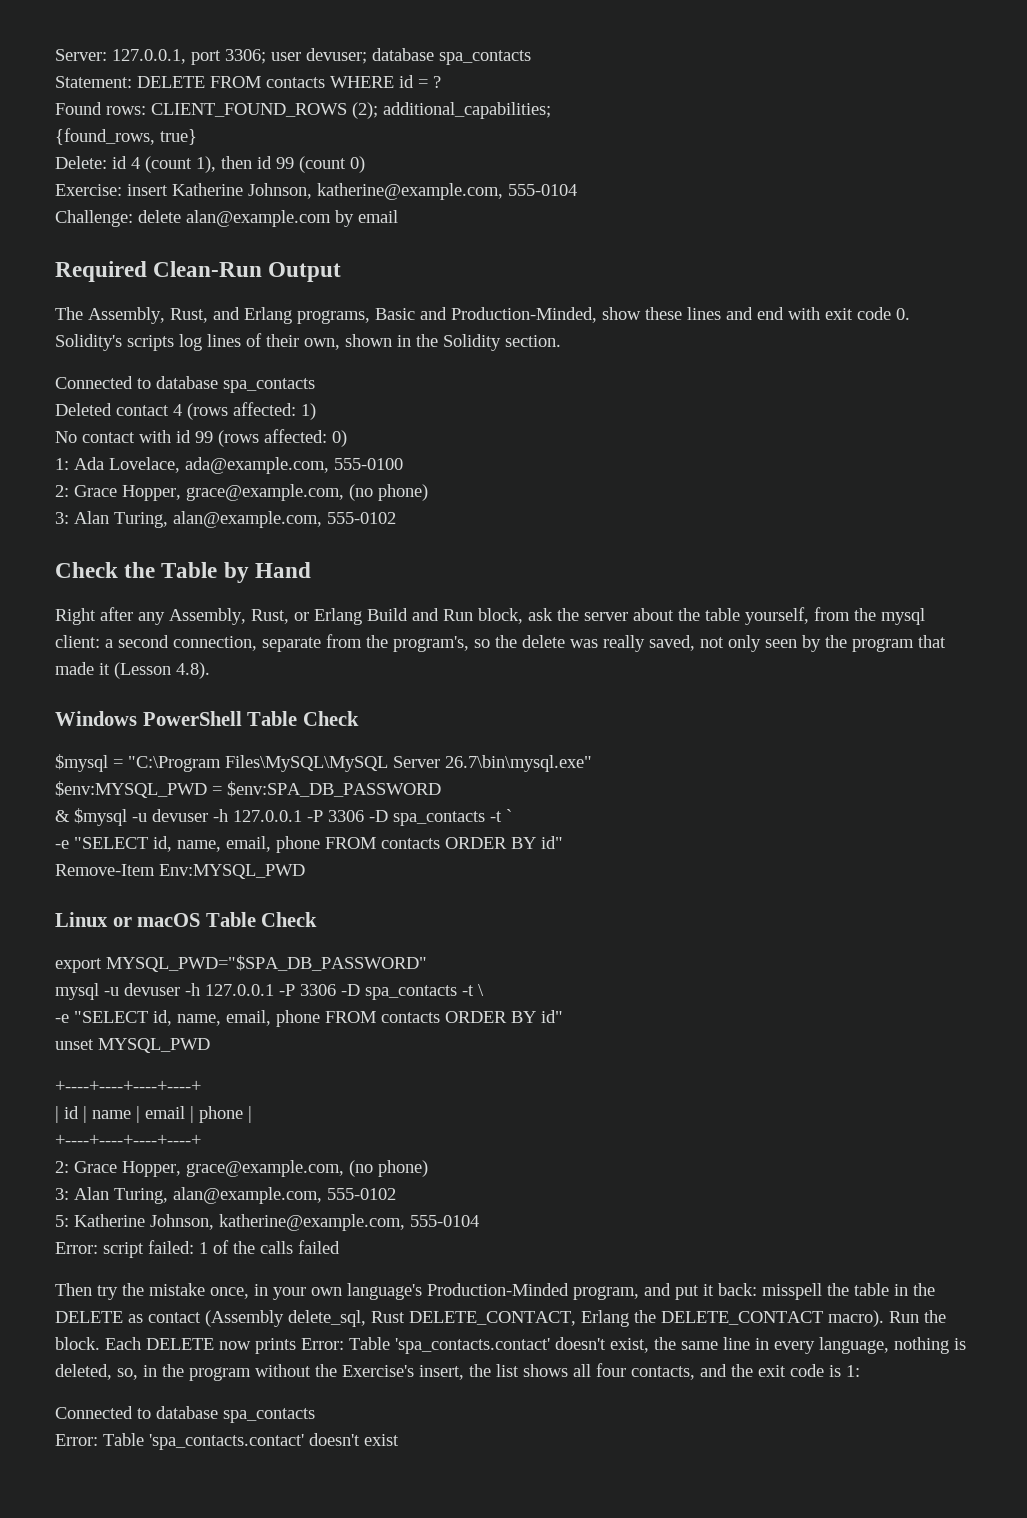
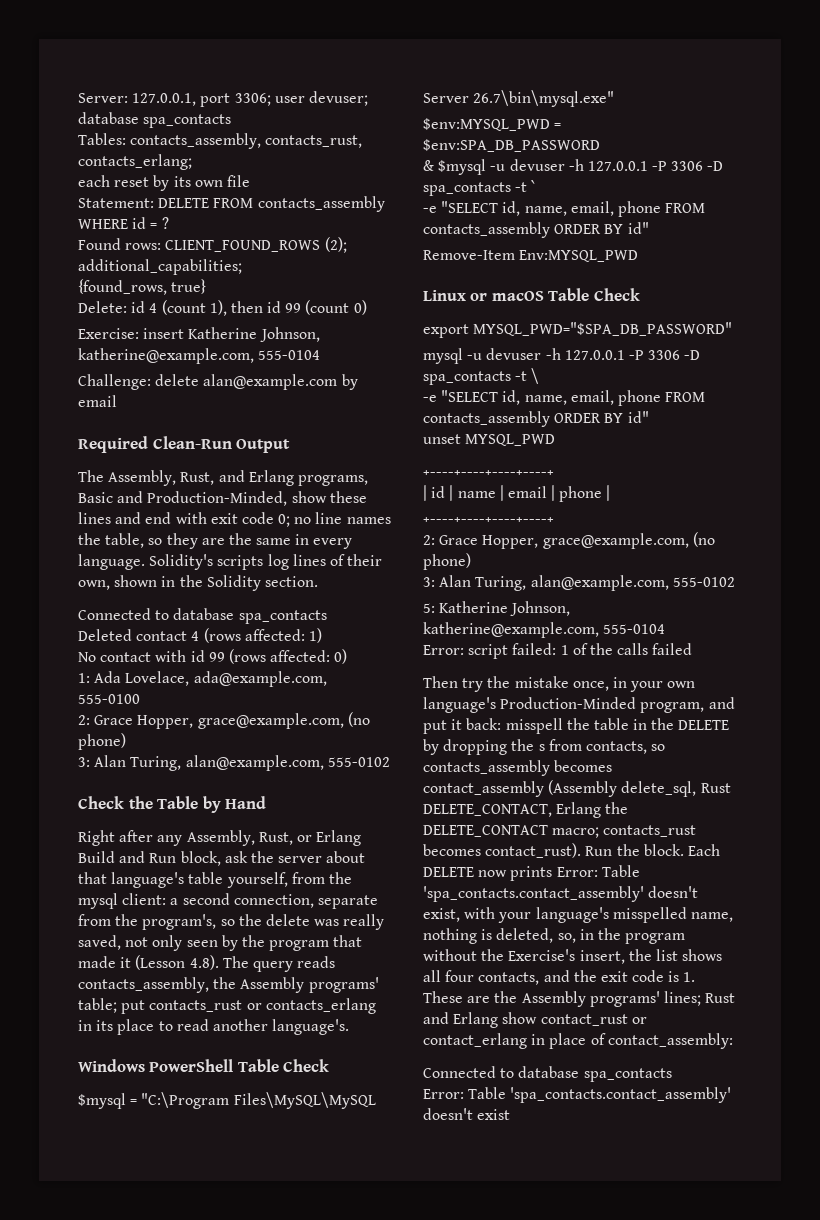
+ Tables: contacts_assembly, contacts_rust, contacts_erlang;
+ each reset by its own file
- Statement: DELETE FROM contacts WHERE id = ?
+ Statement: DELETE FROM contacts_assembly WHERE id = ?
- The Assembly, Rust, and Erlang programs, Basic and Production-Minded, show these lines and end with exit code 0. Solidity's scripts log lines of their own, shown in the Solidity section.
+ The Assembly, Rust, and Erlang programs, Basic and Production-Minded, show these lines and end with exit code 0; no line names the table, so they are the same in every language. Solidity's scripts log lines of their own, shown in the Solidity section.
- Right after any Assembly, Rust, or Erlang Build and Run block, ask the server about the table yourself, from the mysql client: a second connection, separate from the program's, so the delete was really saved, not only seen by the program that made it (Lesson 4.8).
+ Right after any Assembly, Rust, or Erlang Build and Run block, ask the server about that language's table yourself, from the mysql client: a second connection, separate from the program's, so the delete was really saved, not only seen by the program that made it (Lesson 4.8). The query reads contacts_assembly, the Assembly programs' table; put contacts_rust or contacts_erlang in its place to read another language's.
  & $mysql -u devuser -h 127.0.0.1 -P 3306 -D spa_contacts -t `
- -e "SELECT id, name, email, phone FROM contacts ORDER BY id"
+ -e "SELECT id, name, email, phone FROM contacts_assembly ORDER BY id"
  mysql -u devuser -h 127.0.0.1 -P 3306 -D spa_contacts -t \
- -e "SELECT id, name, email, phone FROM contacts ORDER BY id"
+ -e "SELECT id, name, email, phone FROM contacts_assembly ORDER BY id"
- Then try the mistake once, in your own language's Production-Minded program, and put it back: misspell the table in the DELETE as contact (Assembly delete_sql, Rust DELETE_CONTACT, Erlang the DELETE_CONTACT macro).
+ Then try the mistake once, in your own language's Production-Minded program, and put it back: misspell the table in the DELETE by dropping the s from contacts, so contacts_assembly becomes contact_assembly (Assembly delete_sql, Rust DELETE_CONTACT, Erlang the DELETE_CONTACT macro; contacts_rust becomes contact_rust).
- Each DELETE now prints Error: Table 'spa_contacts.contact' doesn't exist, the same line in every language, nothing is deleted, so, in the program without the Exercise's insert, the list shows all four contacts, and the exit code is 1:
+ Each DELETE now prints Error: Table 'spa_contacts.contact_assembly' doesn't exist, with your language's misspelled name, nothing is deleted, so, in the program without the Exercise's insert, the list shows all four contacts, and the exit code is 1. These are the Assembly programs' lines; Rust and Erlang show contact_rust or contact_erlang in place of contact_assembly:
- Error: Table 'spa_contacts.contact' doesn't exist
+ Error: Table 'spa_contacts.contact_assembly' doesn't exist

